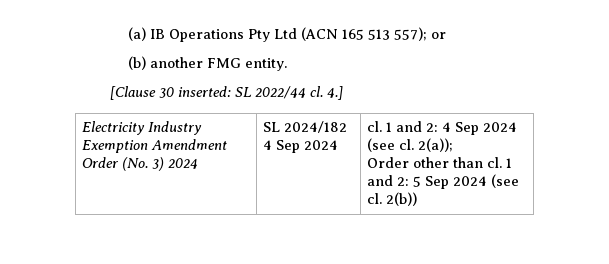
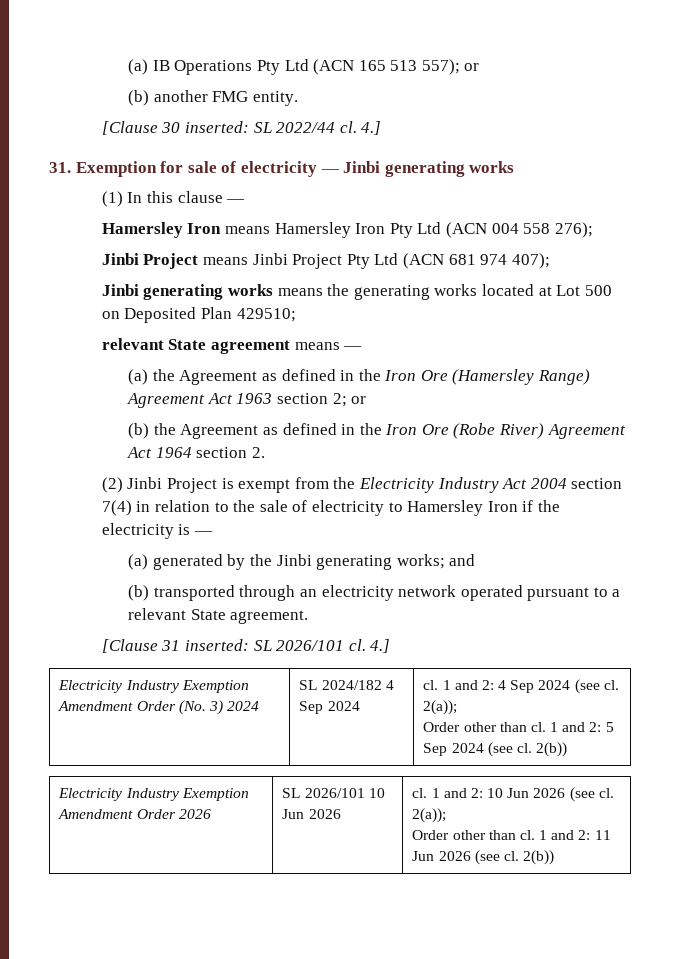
+ 31. Exemption for sale of electricity — Jinbi generating works
+ (1) In this clause —
+ Hamersley Iron means Hamersley Iron Pty Ltd (ACN 004 558 276);
+ Jinbi Project means Jinbi Project Pty Ltd (ACN 681 974 407);
+ Jinbi generating works means the generating works located at Lot 500 on Deposited Plan 429510;
+ relevant State agreement means —
+ (a) the Agreement as defined in the Iron Ore (Hamersley Range) Agreement Act 1963 section 2; or
+ (b) the Agreement as defined in the Iron Ore (Robe River) Agreement Act 1964 section 2.
+ (2) Jinbi Project is exempt from the Electricity Industry Act 2004 section 7(4) in relation to the sale of electricity to Hamersley Iron if the electricity is —
+ (a) generated by the Jinbi generating works; and
+ (b) transported through an electricity network operated pursuant to a relevant State agreement.
+ [Clause 31 inserted: SL 2026/101 cl. 4.]
+ Electricity Industry Exemption Amendment Order 2026 | SL 2026/101 10 Jun 2026 | cl. 1 and 2: 10 Jun 2026 (see cl. 2(a));
+ Order other than cl. 1 and 2: 11 Jun 2026 (see cl. 2(b))

